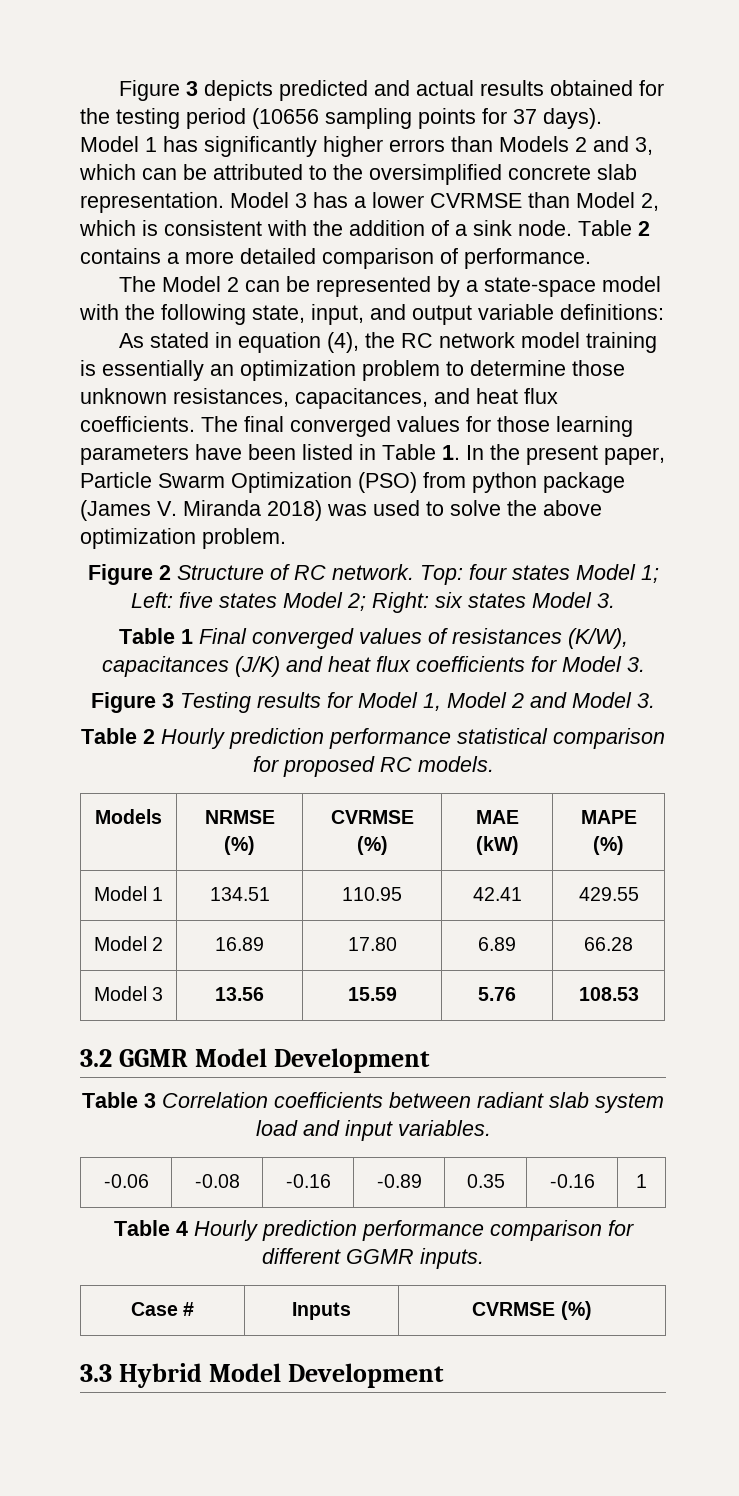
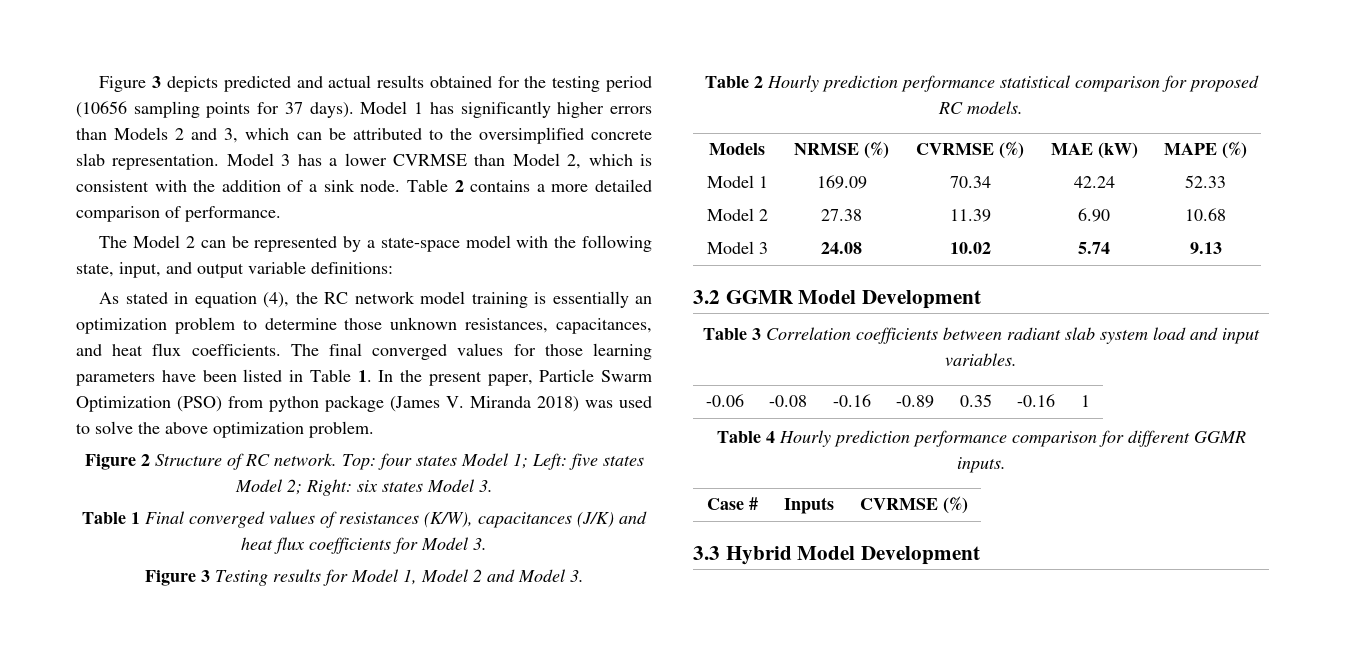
- Model 1 | 134.51 | 110.95 | 42.41 | 429.55
- Model 2 | 16.89 | 17.80 | 6.89 | 66.28
- Model 3 | 13.56 | 15.59 | 5.76 | 108.53
+ Model 1 | 169.09 | 70.34 | 42.24 | 52.33
+ Model 2 | 27.38 | 11.39 | 6.90 | 10.68
+ Model 3 | 24.08 | 10.02 | 5.74 | 9.13

